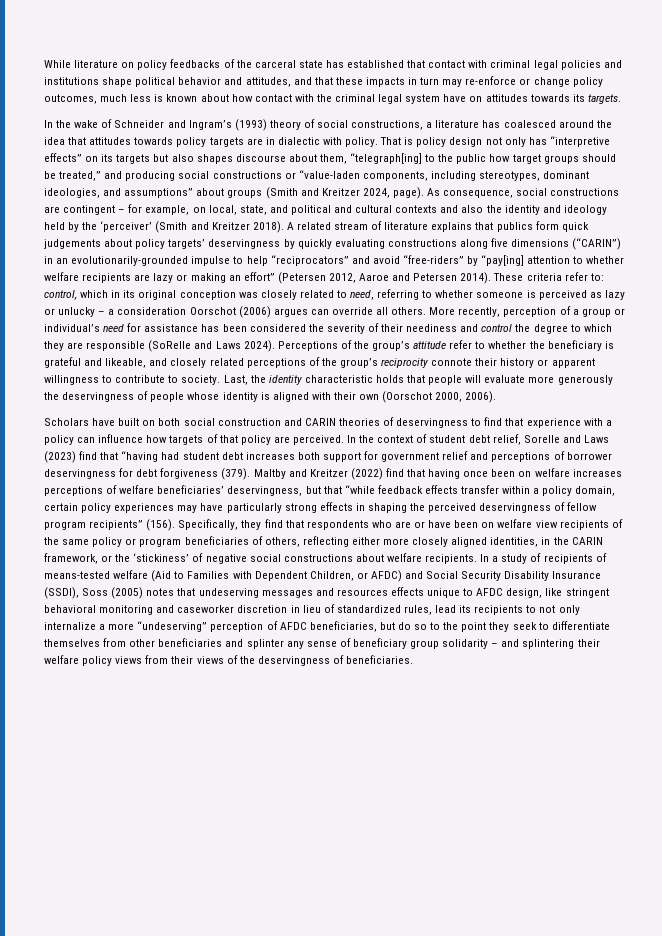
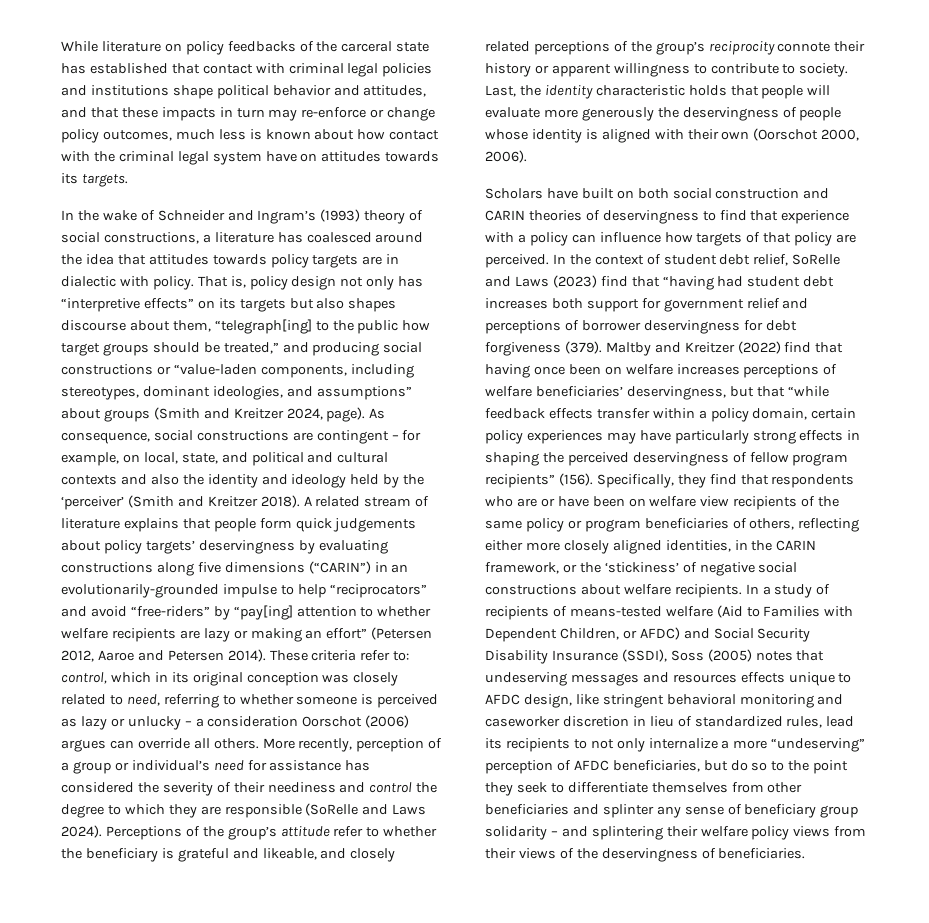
- That is policy design not only has “interpretive effects” on its targets but also shapes discourse about them, “telegraph[ing] to the public how target groups should be treated,” and producing social constructions or “value-laden components, including stereotypes, dominant ideologies, and assumptions” about groups (Smith and Kreitzer 2024, page).
+ That is, policy design not only has “interpretive effects” on its targets but also shapes discourse about them, “telegraph[ing] to the public how target groups should be treated,” and producing social constructions or “value-laden components, including stereotypes, dominant ideologies, and assumptions” about groups (Smith and Kreitzer 2024, page).
- A related stream of literature explains that publics form quick judgements about policy targets’ deservingness by quickly evaluating constructions along five dimensions (“CARIN”) in an evolutionarily-grounded impulse to help “reciprocators” and avoid “free-riders” by “pay[ing] attention to whether welfare recipients are lazy or making an effort” (Petersen 2012, Aaroe and Petersen 2014).
+ A related stream of literature explains that people form quick judgements about policy targets’ deservingness by evaluating constructions along five dimensions (“CARIN”) in an evolutionarily-grounded impulse to help “reciprocators” and avoid “free-riders” by “pay[ing] attention to whether welfare recipients are lazy or making an effort” (Petersen 2012, Aaroe and Petersen 2014).
- More recently, perception of a group or individual’s need for assistance has been considered the severity of their neediness and control the degree to which they are responsible (SoRelle and Laws 2024).
+ More recently, perception of a group or individual’s need for assistance has considered the severity of their neediness and control the degree to which they are responsible (SoRelle and Laws 2024).
- In the context of student debt relief, Sorelle and Laws (2023) find that “having had student debt increases both support for government relief and perceptions of borrower deservingness for debt forgiveness (379).
+ In the context of student debt relief, SoRelle and Laws (2023) find that “having had student debt increases both support for government relief and perceptions of borrower deservingness for debt forgiveness (379).

